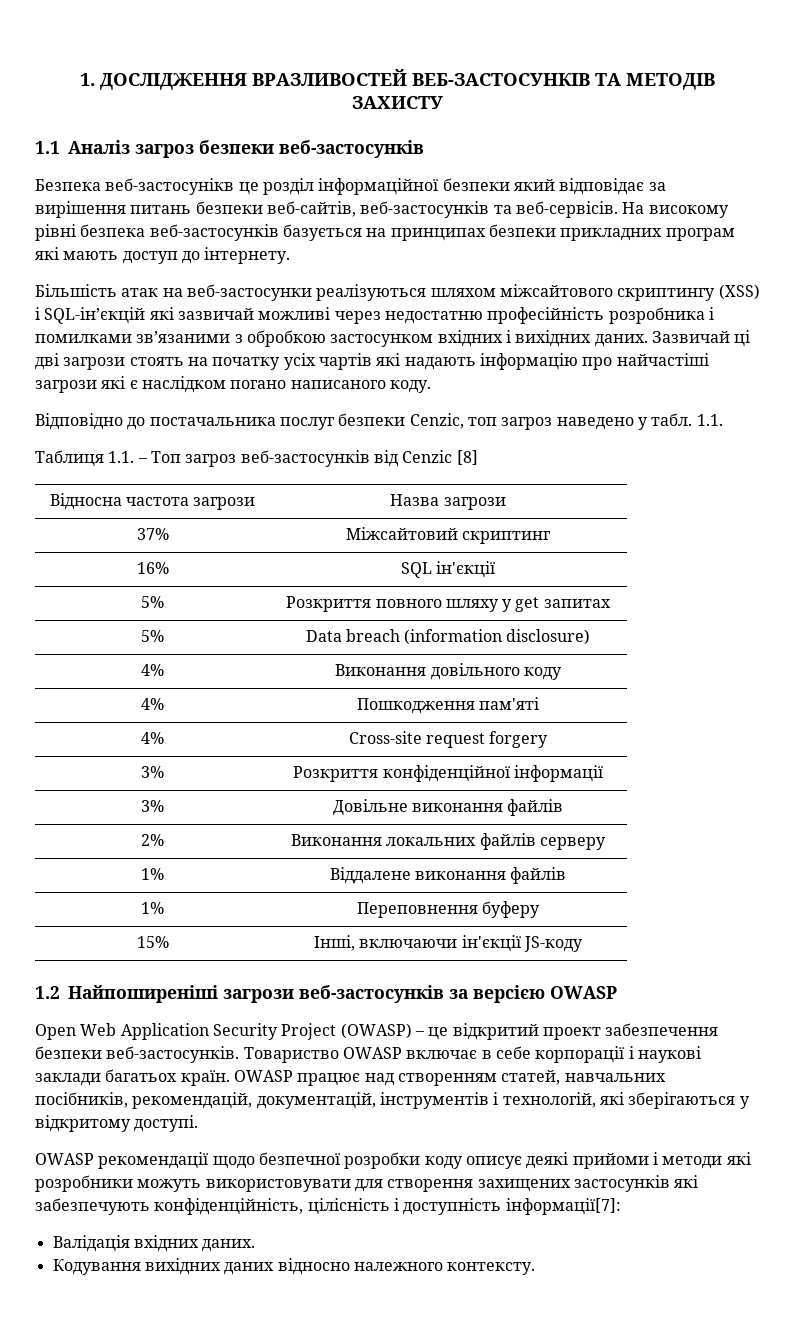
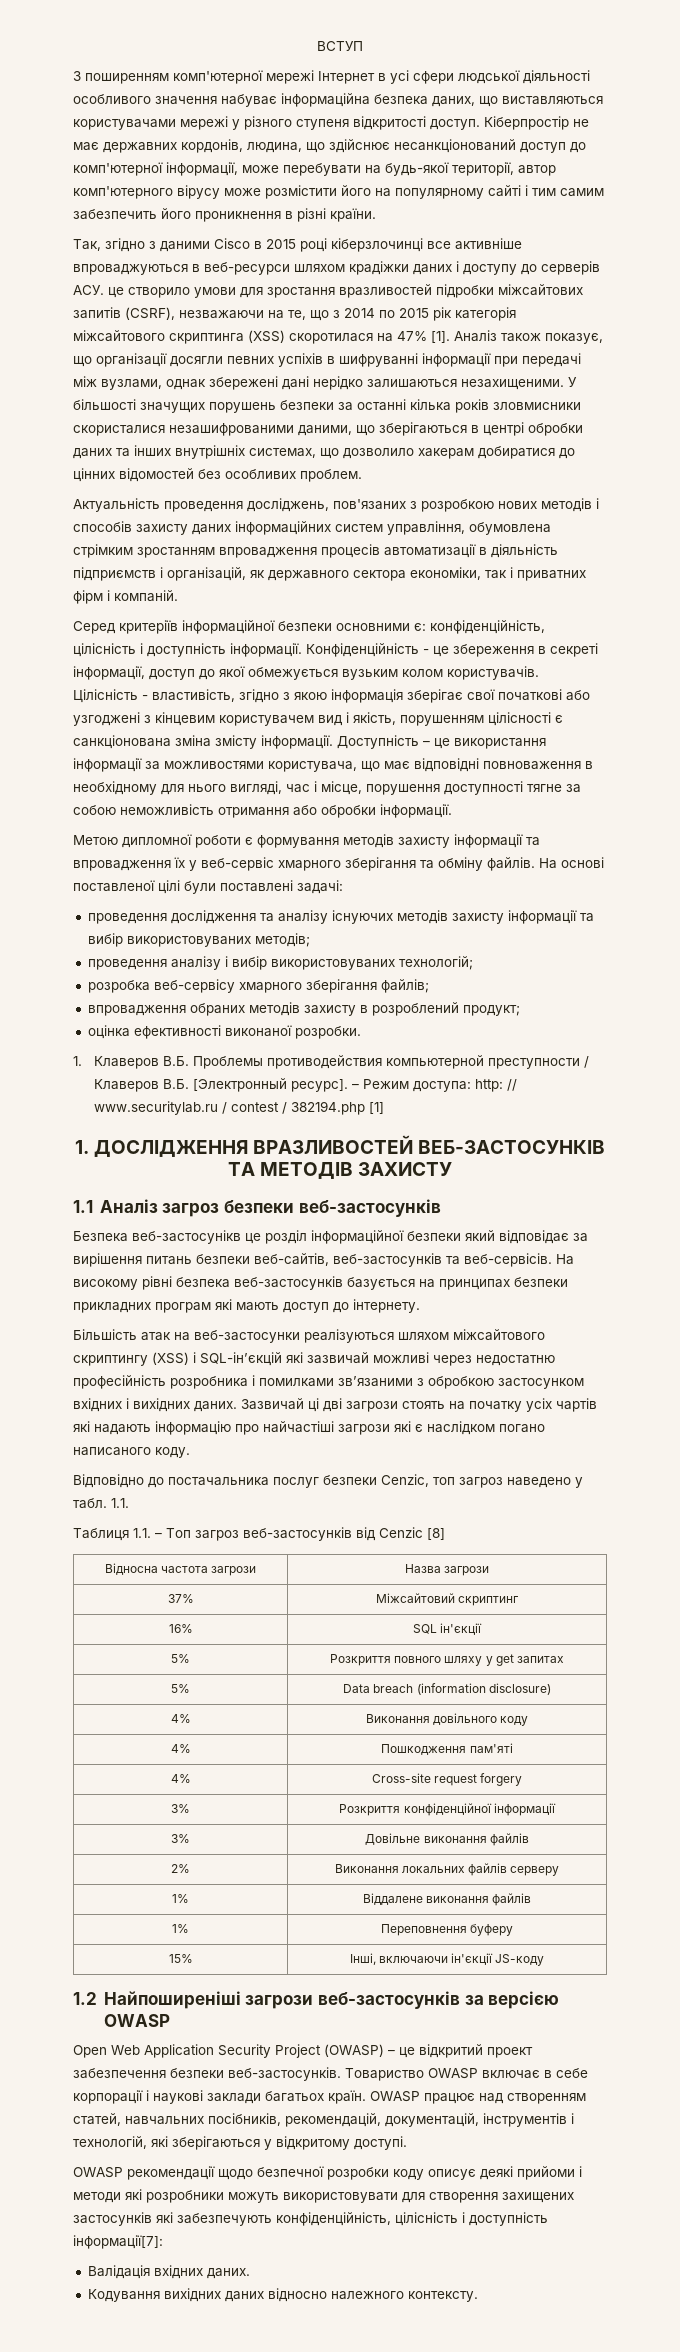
+ ВСТУП
+ З поширенням комп'ютерної мережі Інтернет в усі сфери людської діяльності особливого значення набуває інформаційна безпека даних, що виставляються користувачами мережі у різного ступеня відкритості доступ. Кіберпростір не має державних кордонів, людина, що здійснює несанкціонований доступ до комп'ютерної інформації, може перебувати на будь-якої території, автор комп'ютерного вірусу може розмістити його на популярному сайті і тим самим забезпечить його проникнення в різні країни.
+ Так, згідно з даними Cisco в 2015 році кіберзлочинці все активніше впроваджуються в веб-ресурси шляхом крадіжки даних і доступу до серверів АСУ. це створило умови для зростання вразливостей підробки міжсайтових запитів (CSRF), незважаючи на те, що з 2014 по 2015 рік категорія міжсайтового скриптинга (XSS) скоротилася на 47% [1]. Аналіз також показує, що організації досягли певних успіхів в шифруванні інформації при передачі між вузлами, однак збережені дані нерідко залишаються незахищеними. У більшості значущих порушень безпеки за останні кілька років зловмисники скористалися незашифрованими даними, що зберігаються в центрі обробки даних та інших внутрішніх системах, що дозволило хакерам добиратися до цінних відомостей без особливих проблем.
+ Актуальність проведення досліджень, пов'язаних з розробкою нових методів і способів захисту даних інформаційних систем управління, обумовлена стрімким зростанням впровадження процесів автоматизації в діяльність підприємств і організацій, як державного сектора економіки, так і приватних фірм і компаній.
+ Серед критеріїв інформаційної безпеки основними є: конфіденційність, цілісність і доступність інформації. Конфіденційність - це збереження в секреті інформації, доступ до якої обмежується вузьким колом користувачів. Цілісність - властивість, згідно з якою інформація зберігає свої початкові або узгоджені з кінцевим користувачем вид і якість, порушенням цілісності є санкціонована зміна змісту інформації. Доступність – це використання інформації за можливостями користувача, що має відповідні повноваження в необхідному для нього вигляді, час і місце, порушення доступності тягне за собою неможливість отримання або обробки інформації.
+ Метою дипломної роботи є формування методів захисту інформації та впровадження їх у веб-сервіс хмарного зберігання та обміну файлів. На основі поставленої цілі були поставлені задачі:
+ проведення дослідження та аналізу існуючих методів захисту інформації та вибір використовуваних методів;
+ проведення аналізу і вибір використовуваних технологій;
+ розробка веб-сервісу хмарного зберігання файлів;
+ впровадження обраних методів захисту в розроблений продукт;
+ оцінка ефективності виконаної розробки.
+ 1. Клаверов В.Б. Проблемы противодействия компьютерной преступности / Клаверов В.Б. [Электронный ресурс]. – Режим доступа: http: // www.securitylab.ru / contest / 382194.php [1]

